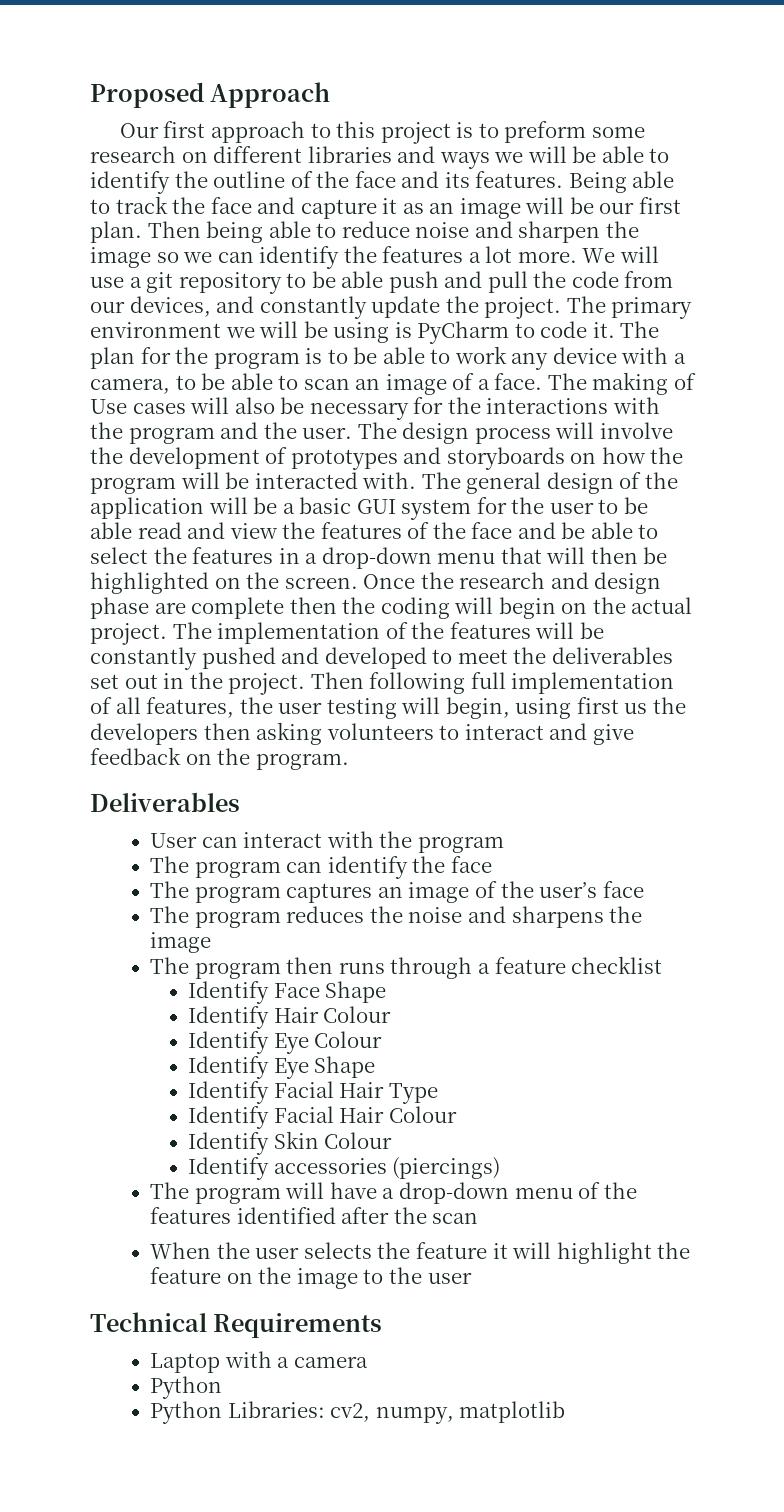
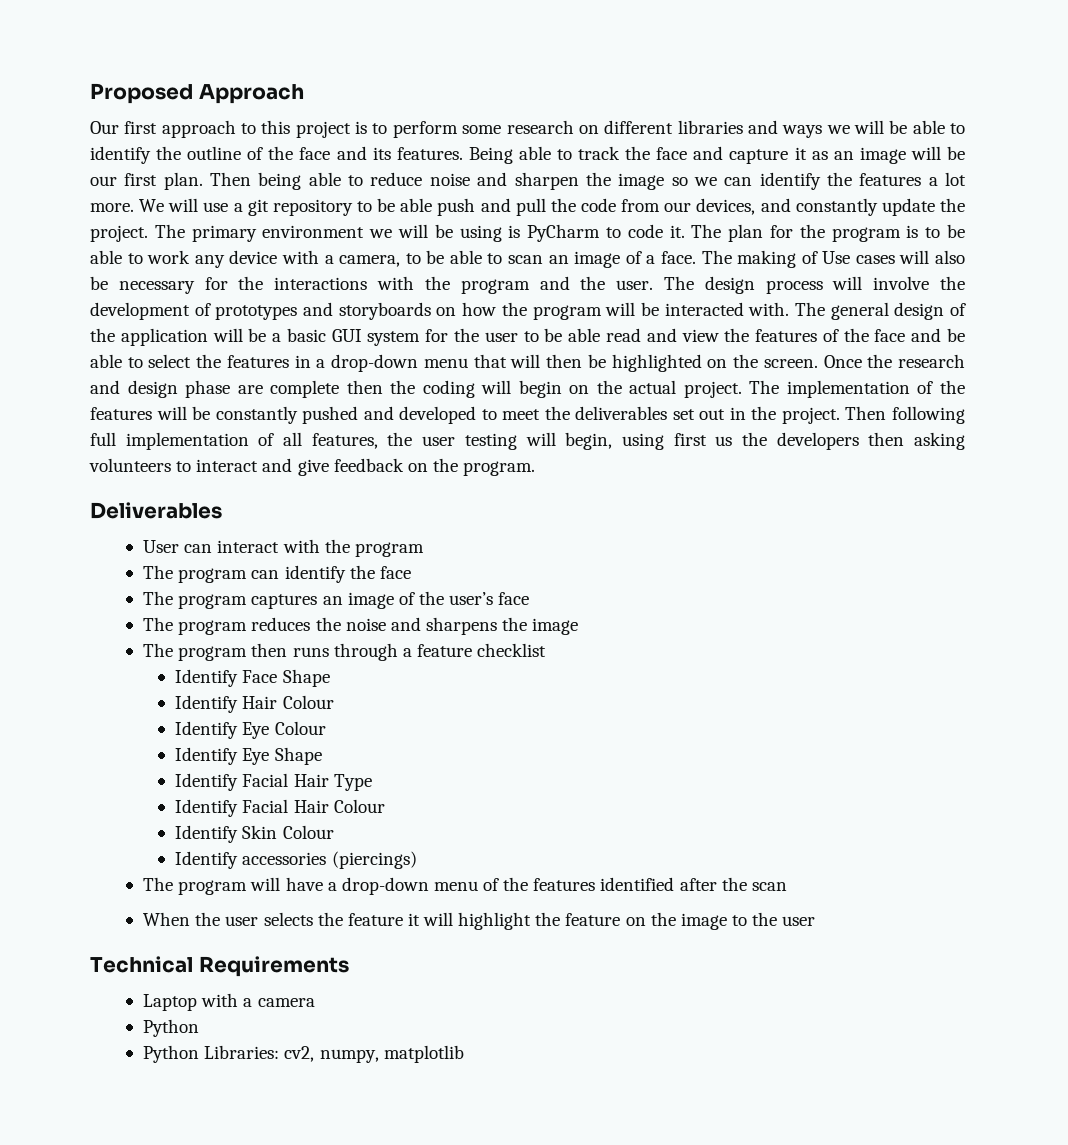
- Our first approach to this project is to preform some research on different libraries and ways we will be able to identify the outline of the face and its features.
+ Our first approach to this project is to perform some research on different libraries and ways we will be able to identify the outline of the face and its features.

